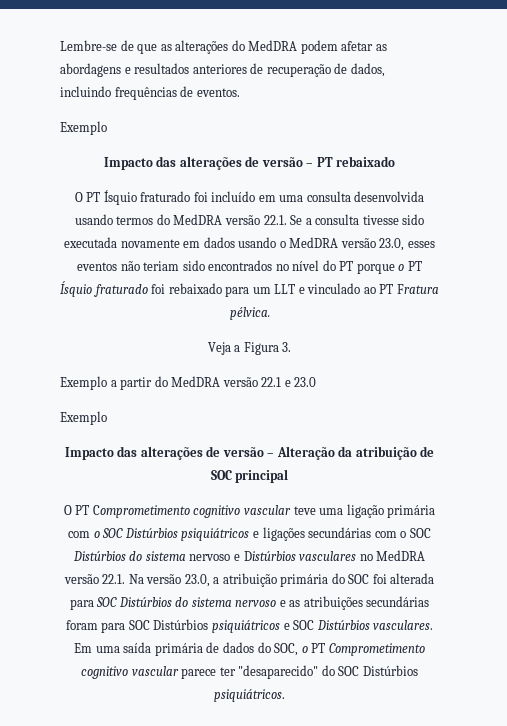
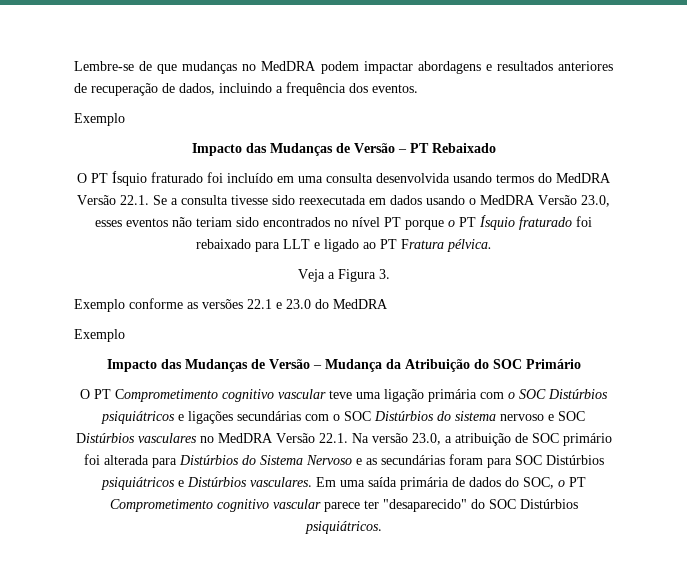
- Lembre-se de que as alterações do MedDRA podem afetar as abordagens e resultados anteriores de recuperação de dados, incluindo frequências de eventos.
+ Lembre-se de que mudanças no MedDRA podem impactar abordagens e resultados anteriores de recuperação de dados, incluindo a frequência dos eventos.
- Impacto das alterações de versão – PT rebaixado
+ Impacto das Mudanças de Versão – PT Rebaixado
- O PT Ísquio fraturado foi incluído em uma consulta desenvolvida usando termos do MedDRA versão 22.1. Se a consulta tivesse sido executada novamente em dados usando o MedDRA versão 23.0, esses eventos não teriam sido encontrados no nível do PT porque o PT Ísquio fraturado foi rebaixado para um LLT e vinculado ao PT Fratura pélvica.
+ O PT Ísquio fraturado foi incluído em uma consulta desenvolvida usando termos do MedDRA Versão 22.1. Se a consulta tivesse sido reexecutada em dados usando o MedDRA Versão 23.0, esses eventos não teriam sido encontrados no nível PT porque o PT Ísquio fraturado foi rebaixado para LLT e ligado ao PT Fratura pélvica.
- Exemplo a partir do MedDRA versão 22.1 e 23.0
+ Exemplo conforme as versões 22.1 e 23.0 do MedDRA
  Exemplo
- Impacto das alterações de versão – Alteração da atribuição de SOC principal
+ Impacto das Mudanças de Versão – Mudança da Atribuição do SOC Primário
- O PT Comprometimento cognitivo vascular teve uma ligação primária com o SOC Distúrbios psiquiátricos e ligações secundárias com o SOC Distúrbios do sistema nervoso e Distúrbios vasculares no MedDRA versão 22.1. Na versão 23.0, a atribuição primária do SOC foi alterada para SOC Distúrbios do sistema nervoso e as atribuições secundárias foram para SOC Distúrbios psiquiátricos e SOC Distúrbios vasculares.
+ O PT Comprometimento cognitivo vascular teve uma ligação primária com o SOC Distúrbios psiquiátricos e ligações secundárias com o SOC Distúrbios do sistema nervoso e SOC Distúrbios vasculares no MedDRA Versão 22.1. Na versão 23.0, a atribuição de SOC primário foi alterada para Distúrbios do Sistema Nervoso e as secundárias foram para SOC Distúrbios psiquiátricos e Distúrbios vasculares.

